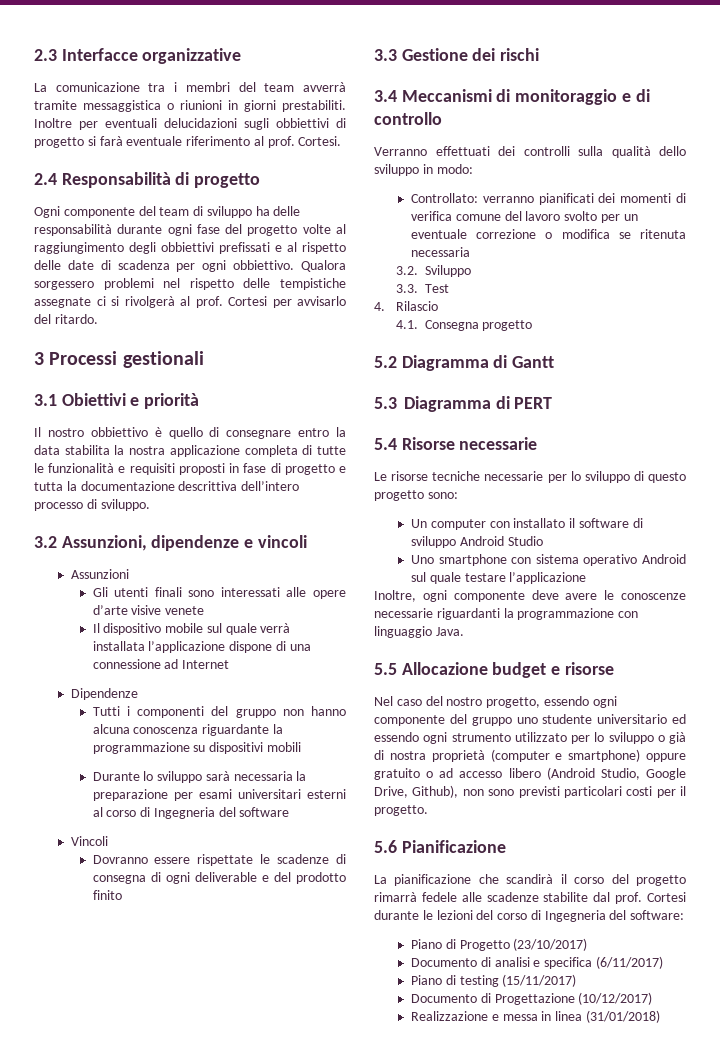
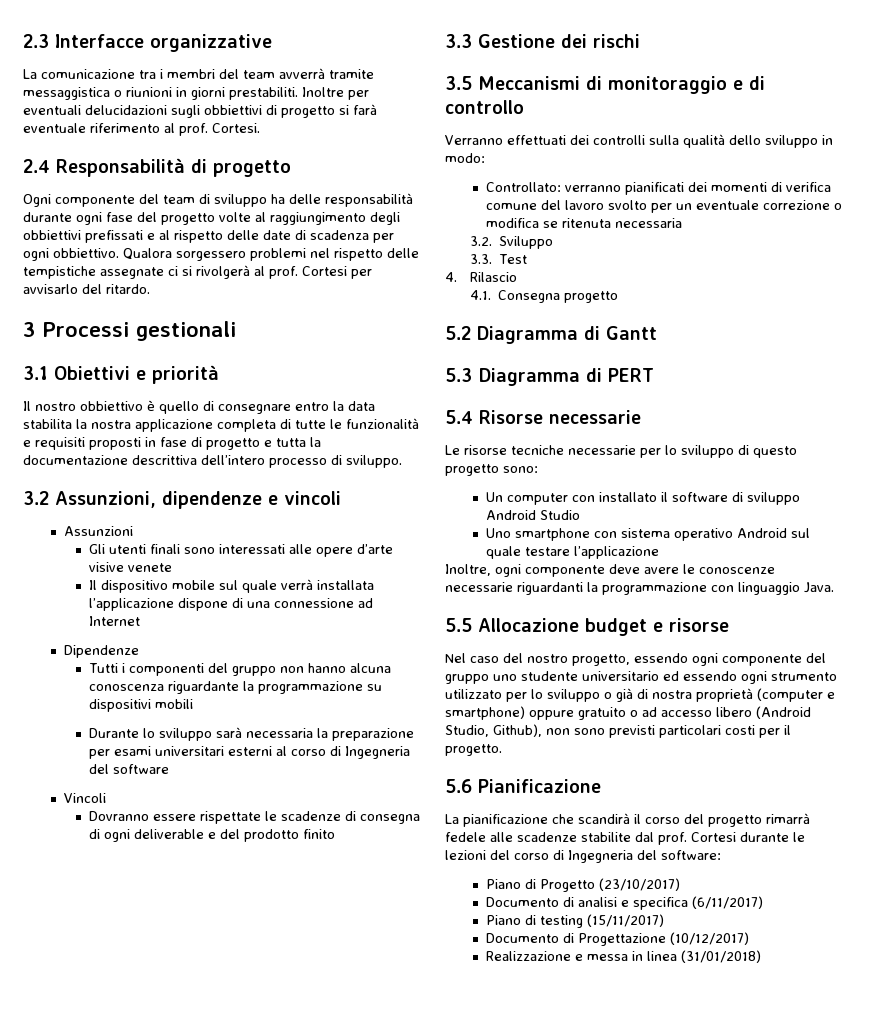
- 3.4 Meccanismi di monitoraggio e di controllo
+ 3.5 Meccanismi di monitoraggio e di controllo
- Nel caso del nostro progetto, essendo ogni componente del gruppo uno studente universitario ed essendo ogni strumento utilizzato per lo sviluppo o già di nostra proprietà (computer e smartphone) oppure gratuito o ad accesso libero (Android Studio, Google Drive, Github), non sono previsti particolari costi per il progetto.
+ Nel caso del nostro progetto, essendo ogni componente del gruppo uno studente universitario ed essendo ogni strumento utilizzato per lo sviluppo o già di nostra proprietà (computer e smartphone) oppure gratuito o ad accesso libero (Android Studio, Github), non sono previsti particolari costi per il progetto.

